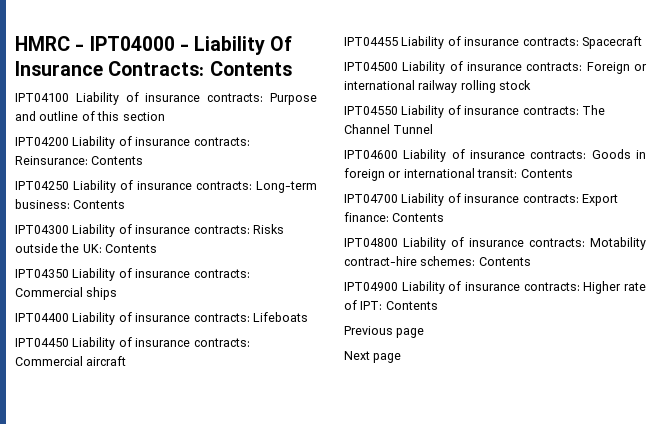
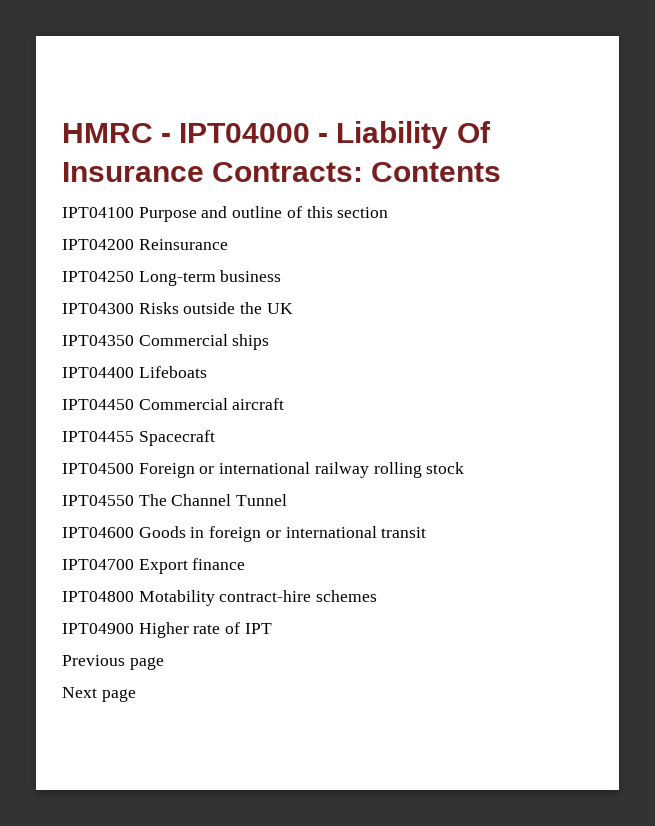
- IPT04100 Liability of insurance contracts: Purpose and outline of this section
+ IPT04100 Purpose and outline of this section
- IPT04200 Liability of insurance contracts: Reinsurance: Contents
- IPT04250 Liability of insurance contracts: Long-term business: Contents
- IPT04300 Liability of insurance contracts: Risks outside the UK: Contents
+ IPT04200 Reinsurance
+ IPT04250 Long-term business
+ IPT04300 Risks outside the UK
- IPT04350 Liability of insurance contracts: Commercial ships
+ IPT04350 Commercial ships
- IPT04400 Liability of insurance contracts: Lifeboats
- IPT04450 Liability of insurance contracts: Commercial aircraft
- IPT04455 Liability of insurance contracts: Spacecraft
- IPT04500 Liability of insurance contracts: Foreign or international railway rolling stock
+ IPT04400 Lifeboats
+ IPT04450 Commercial aircraft
+ IPT04455 Spacecraft
+ IPT04500 Foreign or international railway rolling stock
- IPT04550 Liability of insurance contracts: The Channel Tunnel
+ IPT04550 The Channel Tunnel
- IPT04600 Liability of insurance contracts: Goods in foreign or international transit: Contents
+ IPT04600 Goods in foreign or international transit
- IPT04700 Liability of insurance contracts: Export finance: Contents
- IPT04800 Liability of insurance contracts: Motability contract-hire schemes: Contents
- IPT04900 Liability of insurance contracts: Higher rate of IPT: Contents
+ IPT04700 Export finance
+ IPT04800 Motability contract-hire schemes
+ IPT04900 Higher rate of IPT

